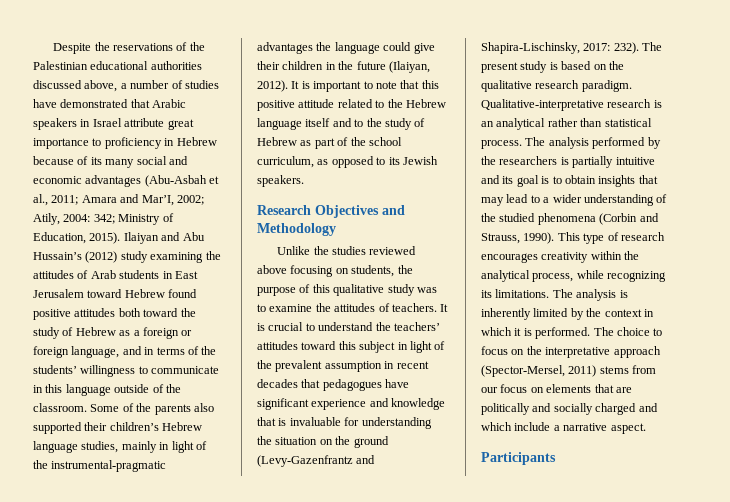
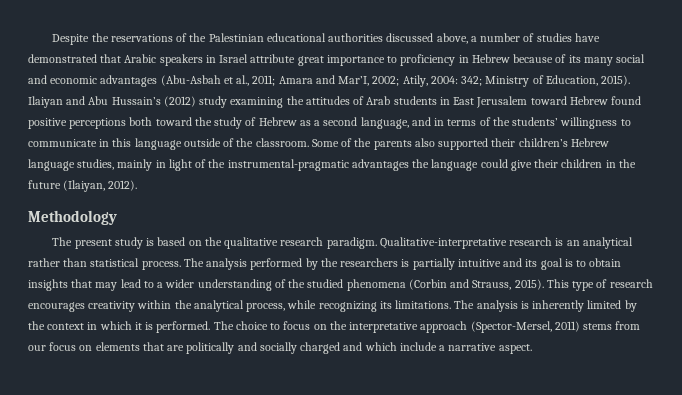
- Ilaiyan and Abu Hussain’s (2012) study examining the attitudes of Arab students in East Jerusalem toward Hebrew found positive attitudes both toward the study of Hebrew as a foreign or foreign language, and in terms of the students’ willingness to communicate in this language outside of the classroom.
+ Ilaiyan and Abu Hussain’s (2012) study examining the attitudes of Arab students in East Jerusalem toward Hebrew found positive perceptions both toward the study of Hebrew as a second language, and in terms of the students’ willingness to communicate in this language outside of the classroom.
- Some of the parents also supported their children’s Hebrew language studies, mainly in light of the instrumental-pragmatic advantages the language could give their children in the future (Ilaiyan, 2012). It is important to note that this positive attitude related to the Hebrew language itself and to the study of Hebrew as part of the school curriculum, as opposed to its Jewish speakers.
- Research Objectives and Methodology
- Unlike the studies reviewed above focusing on students, the purpose of this qualitative study was to examine the attitudes of teachers. It is crucial to understand the teachers’ attitudes toward this subject in light of the prevalent assumption in recent decades that pedagogues have significant experience and knowledge that is invaluable for understanding the situation on the ground (Levy-Gazenfrantz and Shapira-Lischinsky, 2017: 232). The present study is based on the qualitative research paradigm.
+ Some of the parents also supported their children’s Hebrew language studies, mainly in light of the instrumental-pragmatic advantages the language could give their children in the future (Ilaiyan, 2012).
+ Methodology
+ The present study is based on the qualitative research paradigm.
- The analysis performed by the researchers is partially intuitive and its goal is to obtain insights that may lead to a wider understanding of the studied phenomena (Corbin and Strauss, 1990).
+ The analysis performed by the researchers is partially intuitive and its goal is to obtain insights that may lead to a wider understanding of the studied phenomena (Corbin and Strauss, 2015).
- Participants

